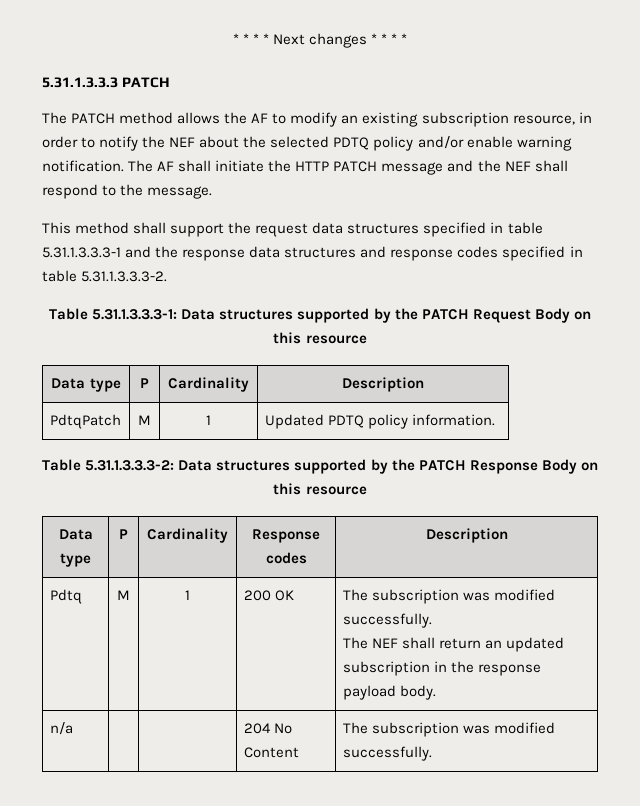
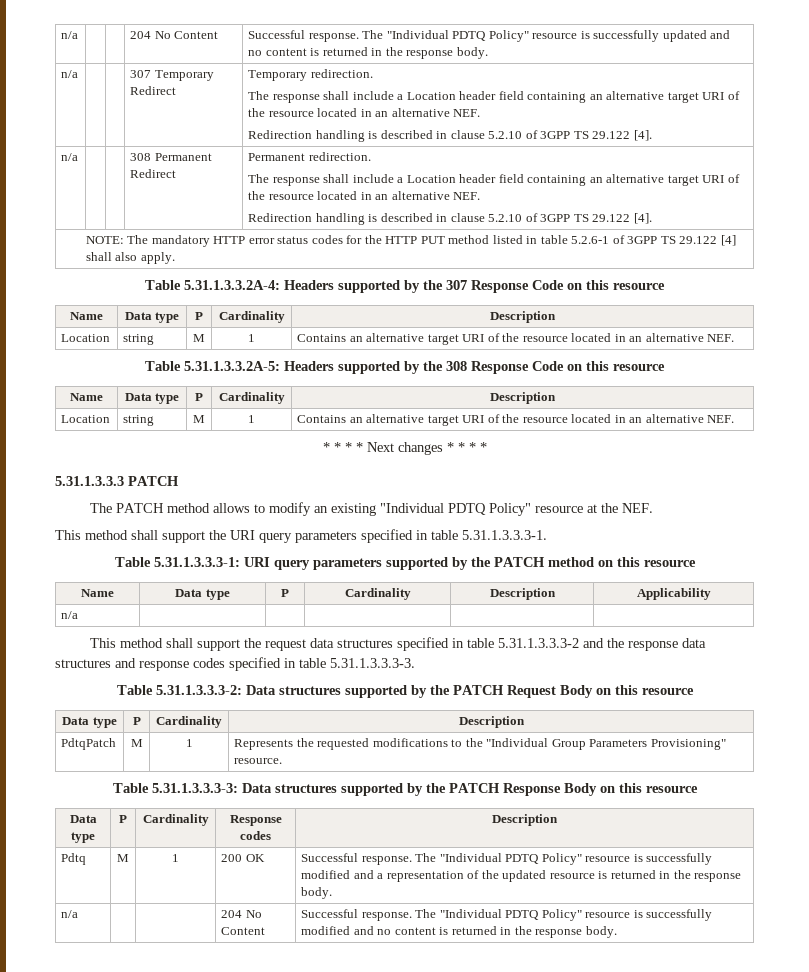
+ n/a | | | 204 No Content | Successful response. The "Individual PDTQ Policy" resource is successfully updated and no content is returned in the response body.
+ n/a | | | 307 Temporary Redirect | Temporary redirection.
+ The response shall include a Location header field containing an alternative target URI of the resource located in an alternative NEF.
+ Redirection handling is described in clause 5.2.10 of 3GPP TS 29.122 [4].
+ n/a | | | 308 Permanent Redirect | Permanent redirection.
+ The response shall include a Location header field containing an alternative target URI of the resource located in an alternative NEF.
+ Redirection handling is described in clause 5.2.10 of 3GPP TS 29.122 [4].
+ NOTE: The mandatory HTTP error status codes for the HTTP PUT method listed in table 5.2.6-1 of 3GPP TS 29.122 [4] shall also apply.
+ Table 5.31.1.3.3.2A-4: Headers supported by the 307 Response Code on this resource
+ Name | Data type | P | Cardinality | Description
+ Location | string | M | 1 | Contains an alternative target URI of the resource located in an alternative NEF.
+ Table 5.31.1.3.3.2A-5: Headers supported by the 308 Response Code on this resource
+ Name | Data type | P | Cardinality | Description
+ Location | string | M | 1 | Contains an alternative target URI of the resource located in an alternative NEF.
- The PATCH method allows the AF to modify an existing subscription resource, in order to notify the NEF about the selected PDTQ policy and/or enable warning notification. The AF shall initiate the HTTP PATCH message and the NEF shall respond to the message.
+ The PATCH method allows to modify an existing "Individual PDTQ Policy" resource at the NEF.
+ This method shall support the URI query parameters specified in table 5.31.1.3.3.3-1.
+ Table 5.31.1.3.3.3-1: URI query parameters supported by the PATCH method on this resource
+ Name | Data type | P | Cardinality | Description | Applicability
+ n/a | | | | |
- This method shall support the request data structures specified in table 5.31.1.3.3.3-1 and the response data structures and response codes specified in table 5.31.1.3.3.3-2.
- Table 5.31.1.3.3.3-1: Data structures supported by the PATCH Request Body on this resource
+ This method shall support the request data structures specified in table 5.31.1.3.3.3-2 and the response data structures and response codes specified in table 5.31.1.3.3.3-3.
+ Table 5.31.1.3.3.3-2: Data structures supported by the PATCH Request Body on this resource
- PdtqPatch | M | 1 | Updated PDTQ policy information.
- Table 5.31.1.3.3.3-2: Data structures supported by the PATCH Response Body on this resource
+ PdtqPatch | M | 1 | Represents the requested modifications to the "Individual Group Parameters Provisioning" resource.
+ Table 5.31.1.3.3.3-3: Data structures supported by the PATCH Response Body on this resource
- Pdtq | M | 1 | 200 OK | The subscription was modified successfully.
- The NEF shall return an updated subscription in the response payload body.
+ Pdtq | M | 1 | 200 OK | Successful response. The "Individual PDTQ Policy" resource is successfully modified and a representation of the updated resource is returned in the response body.
- n/a | | | 204 No Content | The subscription was modified successfully.
+ n/a | | | 204 No Content | Successful response. The "Individual PDTQ Policy" resource is successfully modified and no content is returned in the response body.

